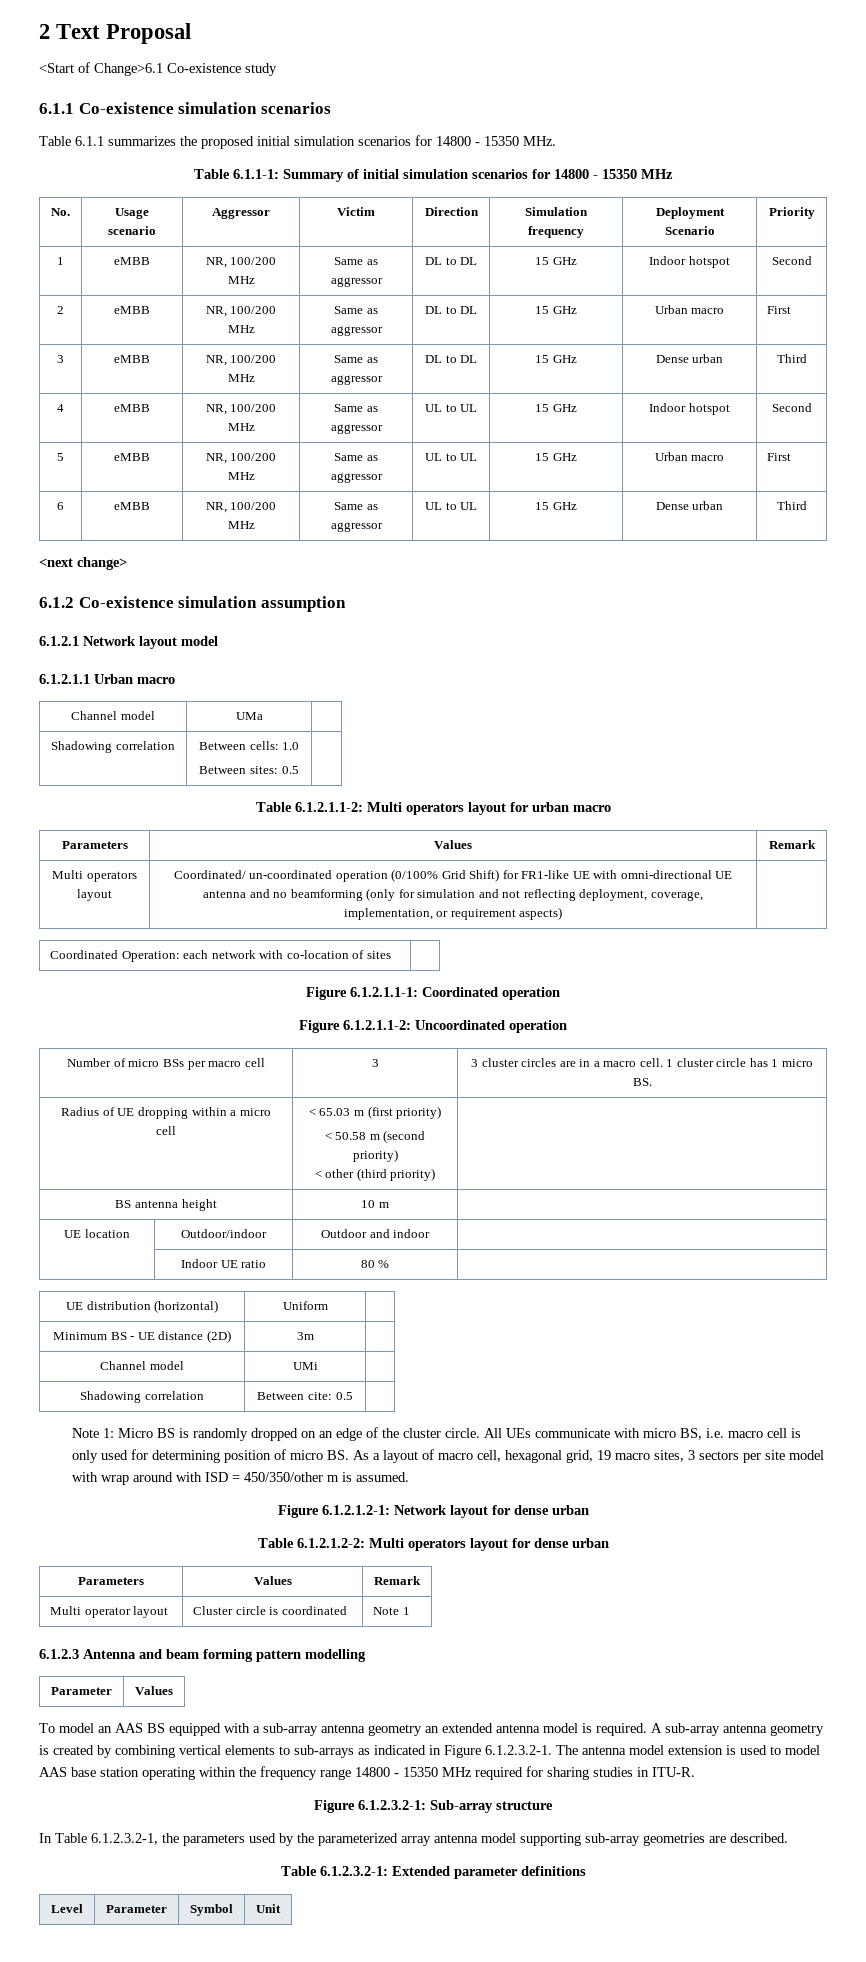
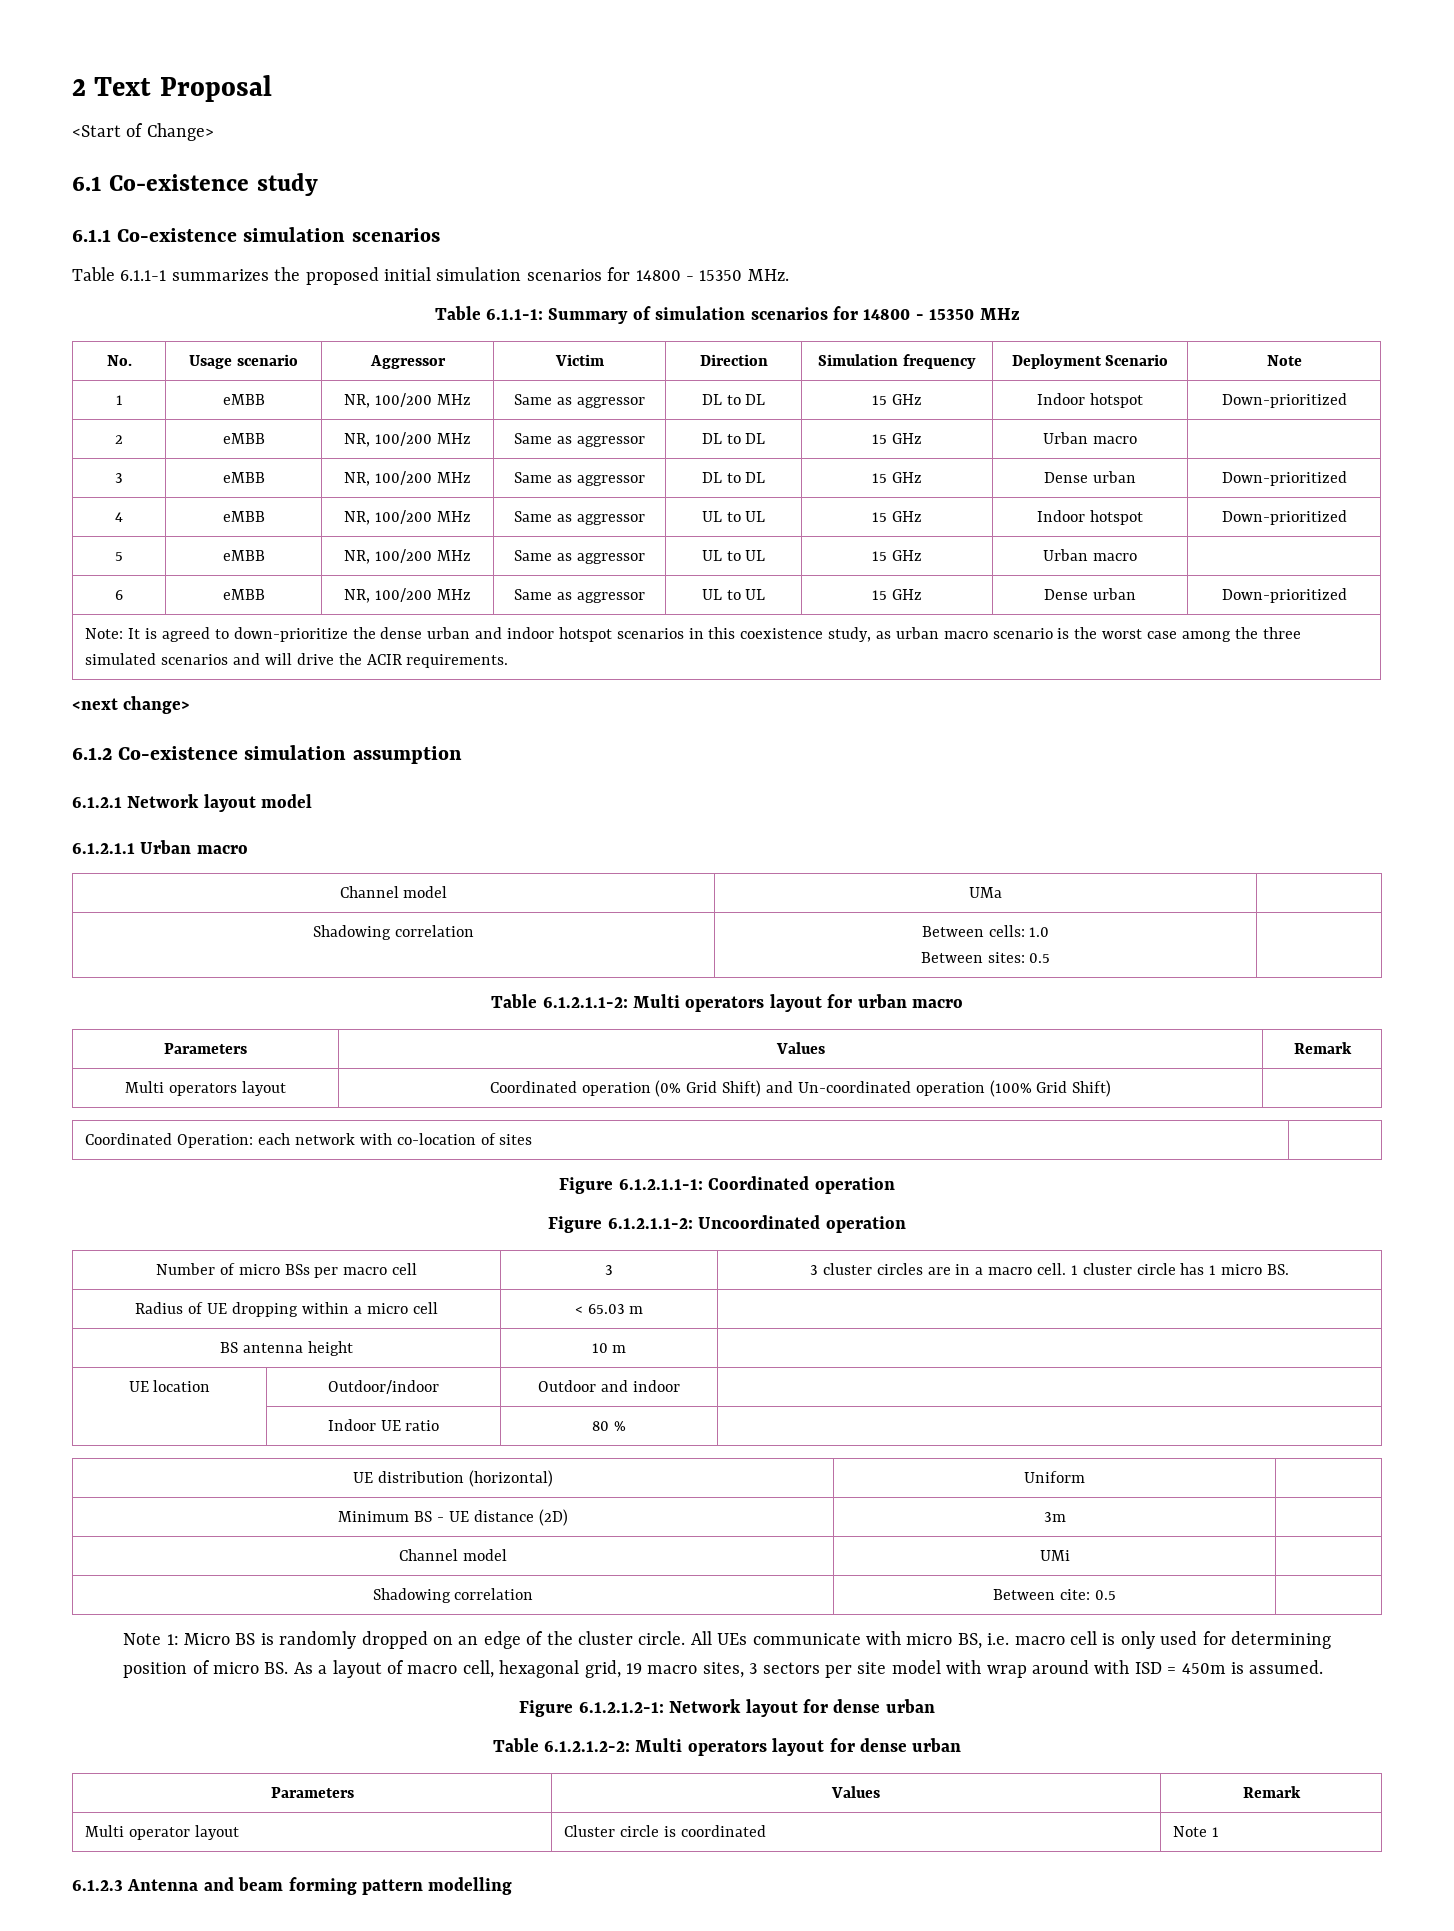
- <Start of Change>6.1 Co-existence study
+ <Start of Change>
+ 6.1 Co-existence study
- Table 6.1.1 summarizes the proposed initial simulation scenarios for 14800 - 15350 MHz.
+ Table 6.1.1-1 summarizes the proposed initial simulation scenarios for 14800 - 15350 MHz.
- Table 6.1.1-1: Summary of initial simulation scenarios for 14800 - 15350 MHz
+ Table 6.1.1-1: Summary of simulation scenarios for 14800 - 15350 MHz
- No. | Usage scenario | Aggressor | Victim | Direction | Simulation frequency | Deployment Scenario | Priority
+ No. | Usage scenario | Aggressor | Victim | Direction | Simulation frequency | Deployment Scenario | Note
- 1 | eMBB | NR, 100/200 MHz | Same as aggressor | DL to DL | 15 GHz | Indoor hotspot | Second
+ 1 | eMBB | NR, 100/200 MHz | Same as aggressor | DL to DL | 15 GHz | Indoor hotspot | Down-prioritized
- 2 | eMBB | NR, 100/200 MHz | Same as aggressor | DL to DL | 15 GHz | Urban macro | First
+ 2 | eMBB | NR, 100/200 MHz | Same as aggressor | DL to DL | 15 GHz | Urban macro |
- 3 | eMBB | NR, 100/200 MHz | Same as aggressor | DL to DL | 15 GHz | Dense urban | Third
+ 3 | eMBB | NR, 100/200 MHz | Same as aggressor | DL to DL | 15 GHz | Dense urban | Down-prioritized
- 4 | eMBB | NR, 100/200 MHz | Same as aggressor | UL to UL | 15 GHz | Indoor hotspot | Second
+ 4 | eMBB | NR, 100/200 MHz | Same as aggressor | UL to UL | 15 GHz | Indoor hotspot | Down-prioritized
- 5 | eMBB | NR, 100/200 MHz | Same as aggressor | UL to UL | 15 GHz | Urban macro | First
+ 5 | eMBB | NR, 100/200 MHz | Same as aggressor | UL to UL | 15 GHz | Urban macro |
- 6 | eMBB | NR, 100/200 MHz | Same as aggressor | UL to UL | 15 GHz | Dense urban | Third
+ 6 | eMBB | NR, 100/200 MHz | Same as aggressor | UL to UL | 15 GHz | Dense urban | Down-prioritized
+ Note: It is agreed to down-prioritize the dense urban and indoor hotspot scenarios in this coexistence study, as urban macro scenario is the worst case among the three simulated scenarios and will drive the ACIR requirements.
- Multi operators layout | Coordinated/ un-coordinated operation (0/100% Grid Shift) for FR1-like UE with omni-directional UE antenna and no beamforming (only for simulation and not reflecting deployment, coverage, implementation, or requirement aspects) |
+ Multi operators layout | Coordinated operation (0% Grid Shift) and Un-coordinated operation (100% Grid Shift) |
- Radius of UE dropping within a micro cell | < 65.03 m (first priority)
- < 50.58 m (second priority)
- < other (third priority) |
+ Radius of UE dropping within a micro cell | < 65.03 m |
- All UEs communicate with micro BS, i.e. macro cell is only used for determining position of micro BS. As a layout of macro cell, hexagonal grid, 19 macro sites, 3 sectors per site model with wrap around with ISD = 450/350/other m is assumed.
+ All UEs communicate with micro BS, i.e. macro cell is only used for determining position of micro BS. As a layout of macro cell, hexagonal grid, 19 macro sites, 3 sectors per site model with wrap around with ISD = 450m is assumed.
- Parameter | Values
- To model an AAS BS equipped with a sub-array antenna geometry an extended antenna model is required. A sub-array antenna geometry is created by combining vertical elements to sub-arrays as indicated in Figure 6.1.2.3.2-1. The antenna model extension is used to model AAS base station operating within the frequency range 14800 - 15350 MHz required for sharing studies in ITU-R.
- Figure 6.1.2.3.2-1: Sub-array structure
- In Table 6.1.2.3.2-1, the parameters used by the parameterized array antenna model supporting sub-array geometries are described.
- Table 6.1.2.3.2-1: Extended parameter definitions
- Level | Parameter | Symbol | Unit

